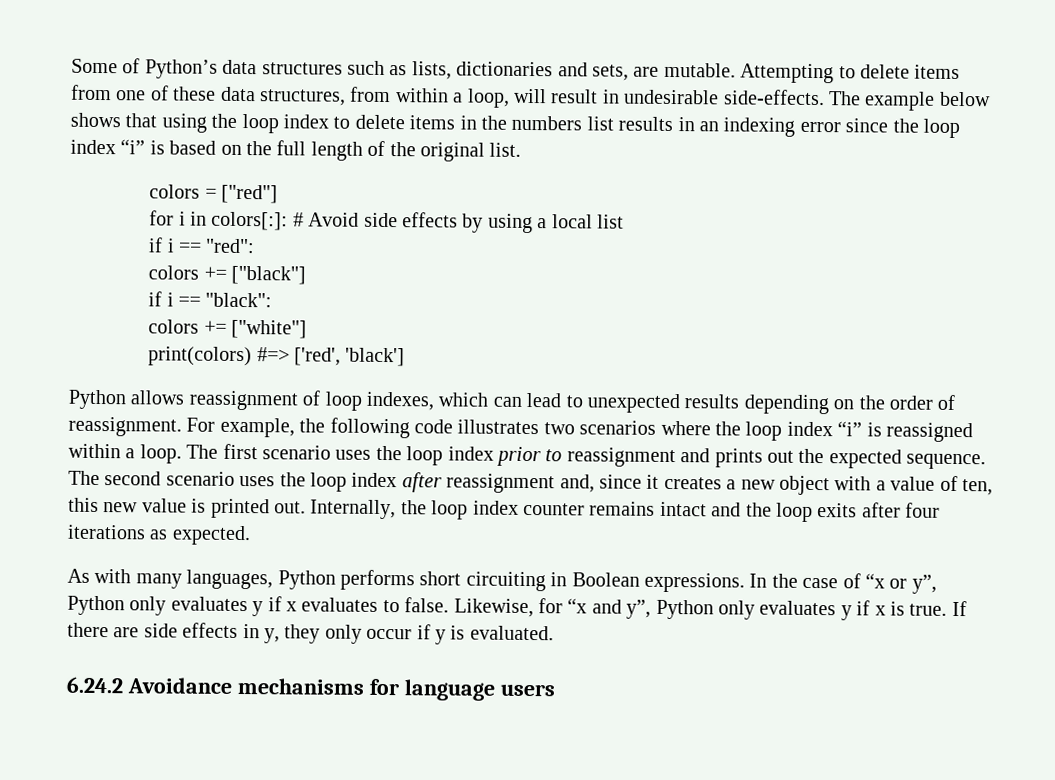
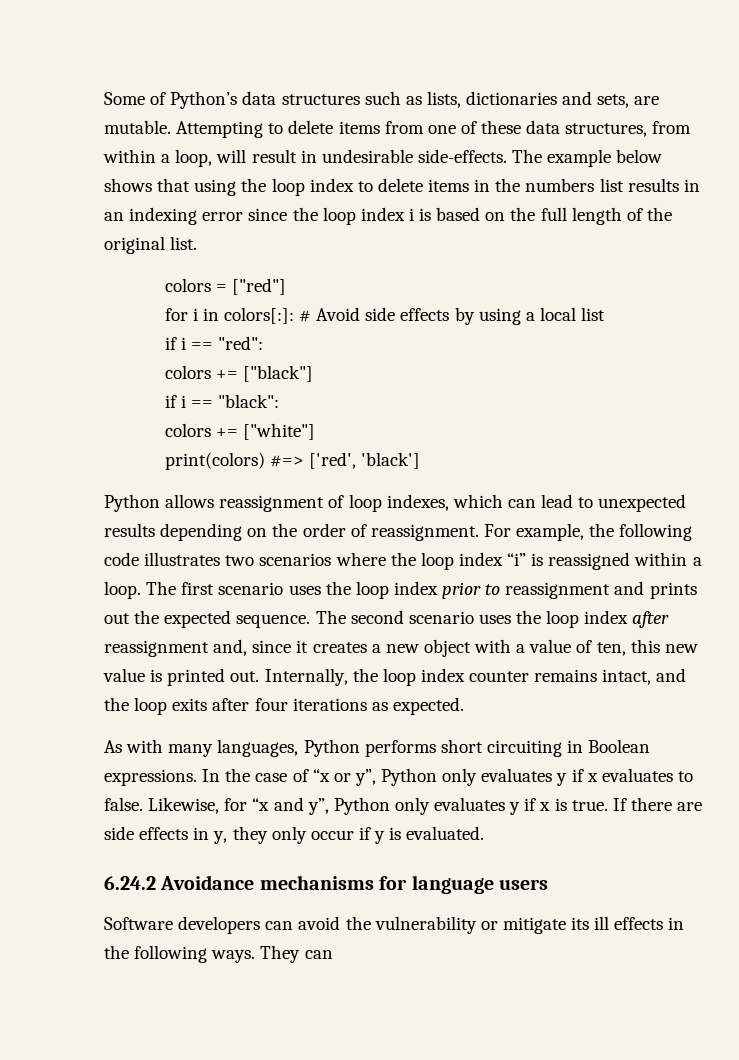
- The example below shows that using the loop index to delete items in the numbers list results in an indexing error since the loop index “i” is based on the full length of the original list.
+ The example below shows that using the loop index to delete items in the numbers list results in an indexing error since the loop index i is based on the full length of the original list.
- Internally, the loop index counter remains intact and the loop exits after four iterations as expected.
+ Internally, the loop index counter remains intact, and the loop exits after four iterations as expected.
+ Software developers can avoid the vulnerability or mitigate its ill effects in the following ways. They can

